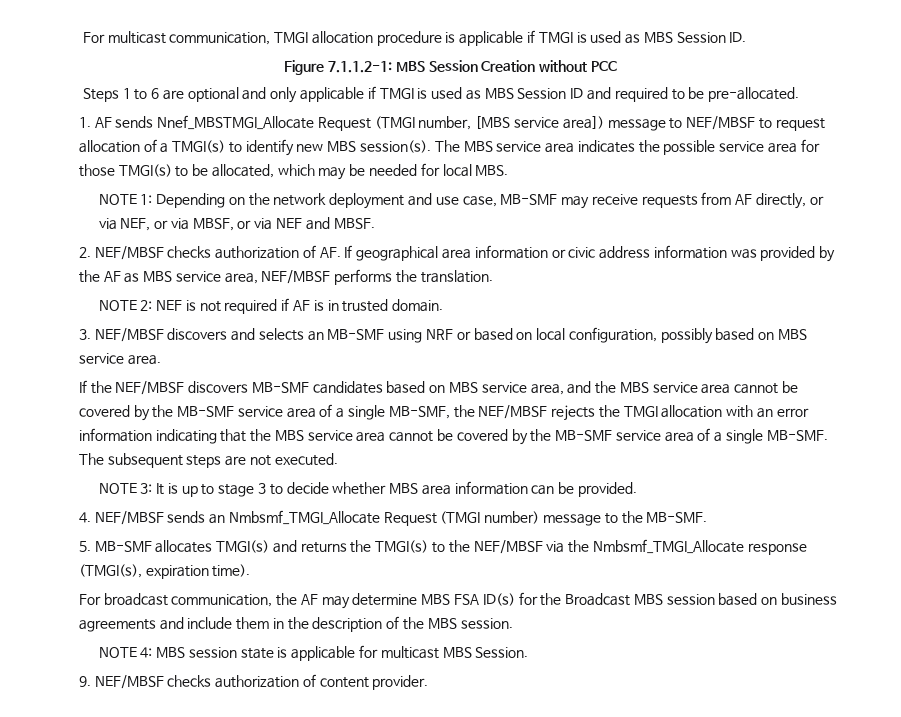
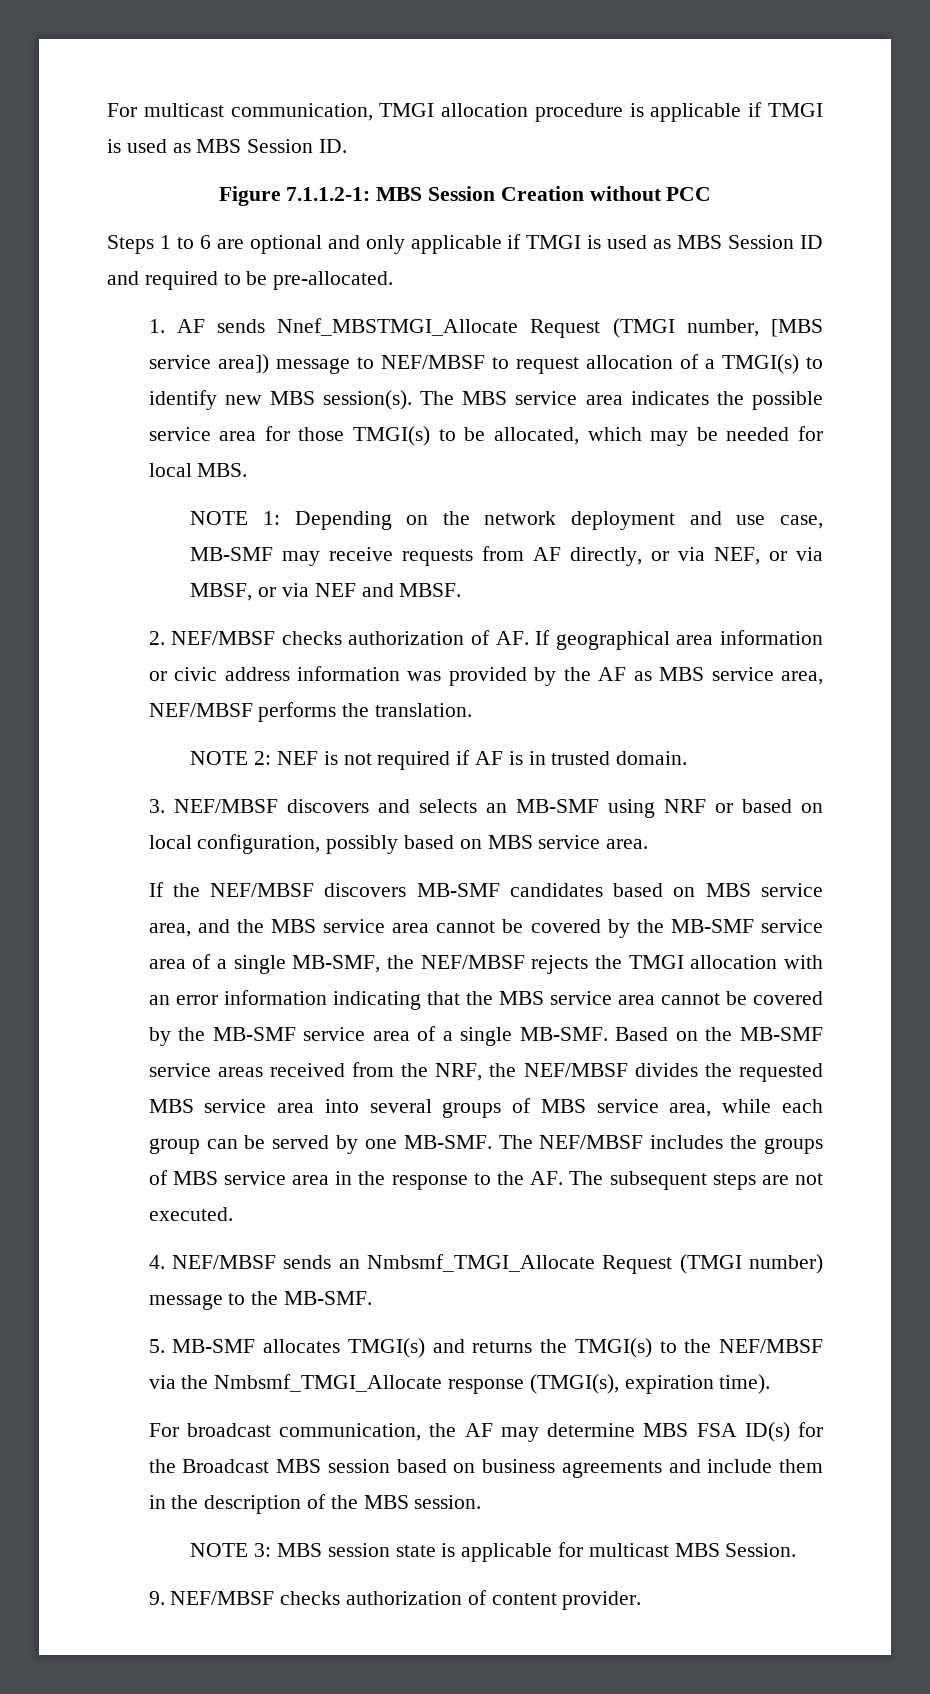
- The subsequent steps are not executed.
+ Based on the MB-SMF service areas received from the NRF, the NEF/MBSF divides the requested MBS service area into several groups of MBS service area, while each group can be served by one MB-SMF. The NEF/MBSF includes the groups of MBS service area in the response to the AF. The subsequent steps are not executed.
- NOTE 3: It is up to stage 3 to decide whether MBS area information can be provided.
- NOTE 4: MBS session state is applicable for multicast MBS Session.
+ NOTE 3: MBS session state is applicable for multicast MBS Session.

